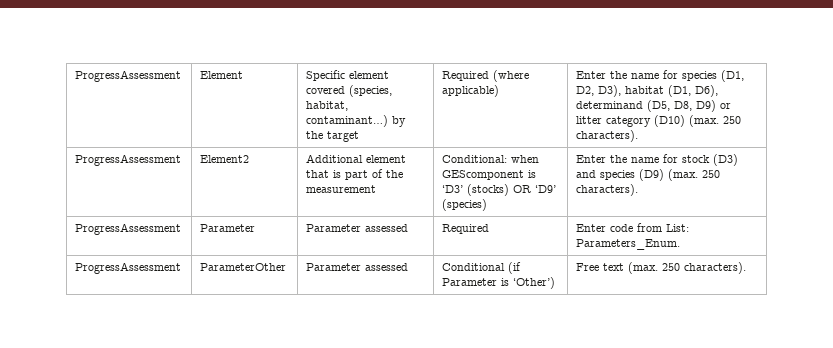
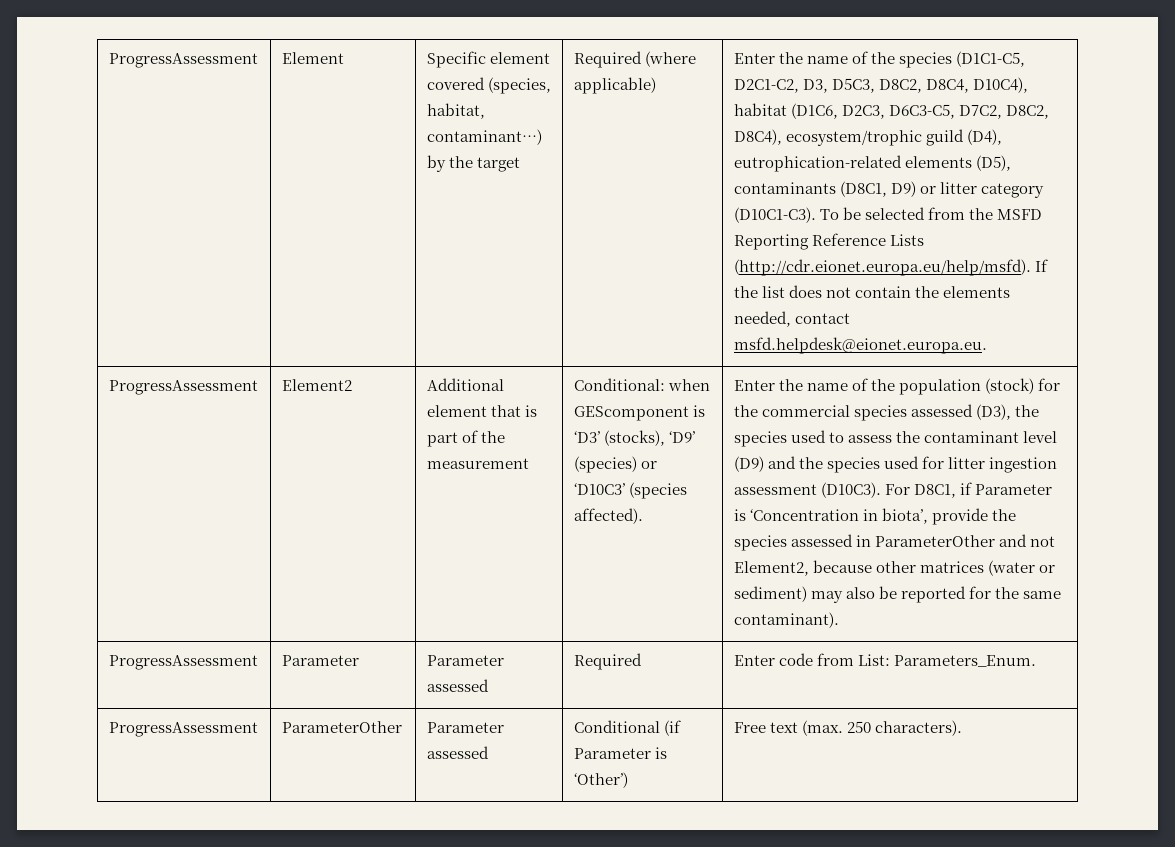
- Enter the name for species (D1, D2, D3), habitat (D1, D6), determinand (D5, D8, D9) or litter category (D10) (max. 250 characters).
+ Enter the name of the species (D1C1-C5, D2C1-C2, D3, D5C3, D8C2, D8C4, D10C4), habitat (D1C6, D2C3, D6C3-C5, D7C2, D8C2, D8C4), ecosystem/trophic guild (D4), eutrophication-related elements (D5), contaminants (D8C1, D9) or litter category (D10C1-C3). To be selected from the MSFD Reporting Reference Lists (http://cdr.eionet.europa.eu/help/msfd). If the list does not contain the elements needed, contact msfd.helpdesk@eionet.europa.eu.
- Conditional: when GEScomponent is ‘D3’ (stocks) OR ‘D9’ (species) | Enter the name for stock (D3) and species (D9) (max. 250 characters).
+ Conditional: when GEScomponent is ‘D3’ (stocks), ‘D9’ (species) or ‘D10C3’ (species affected). | Enter the name of the population (stock) for the commercial species assessed (D3), the species used to assess the contaminant level (D9) and the species used for litter ingestion assessment (D10C3). For D8C1, if Parameter is ‘Concentration in biota’, provide the species assessed in ParameterOther and not Element2, because other matrices (water or sediment) may also be reported for the same contaminant).

